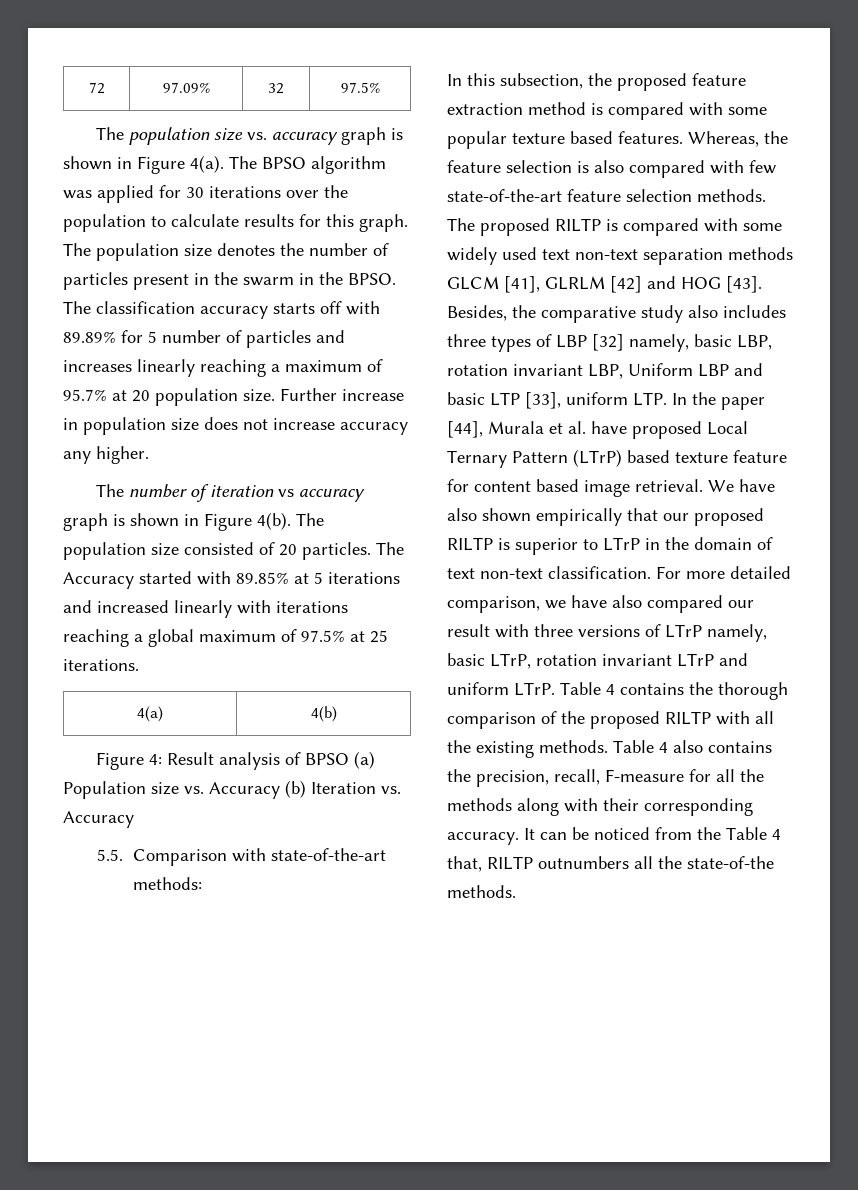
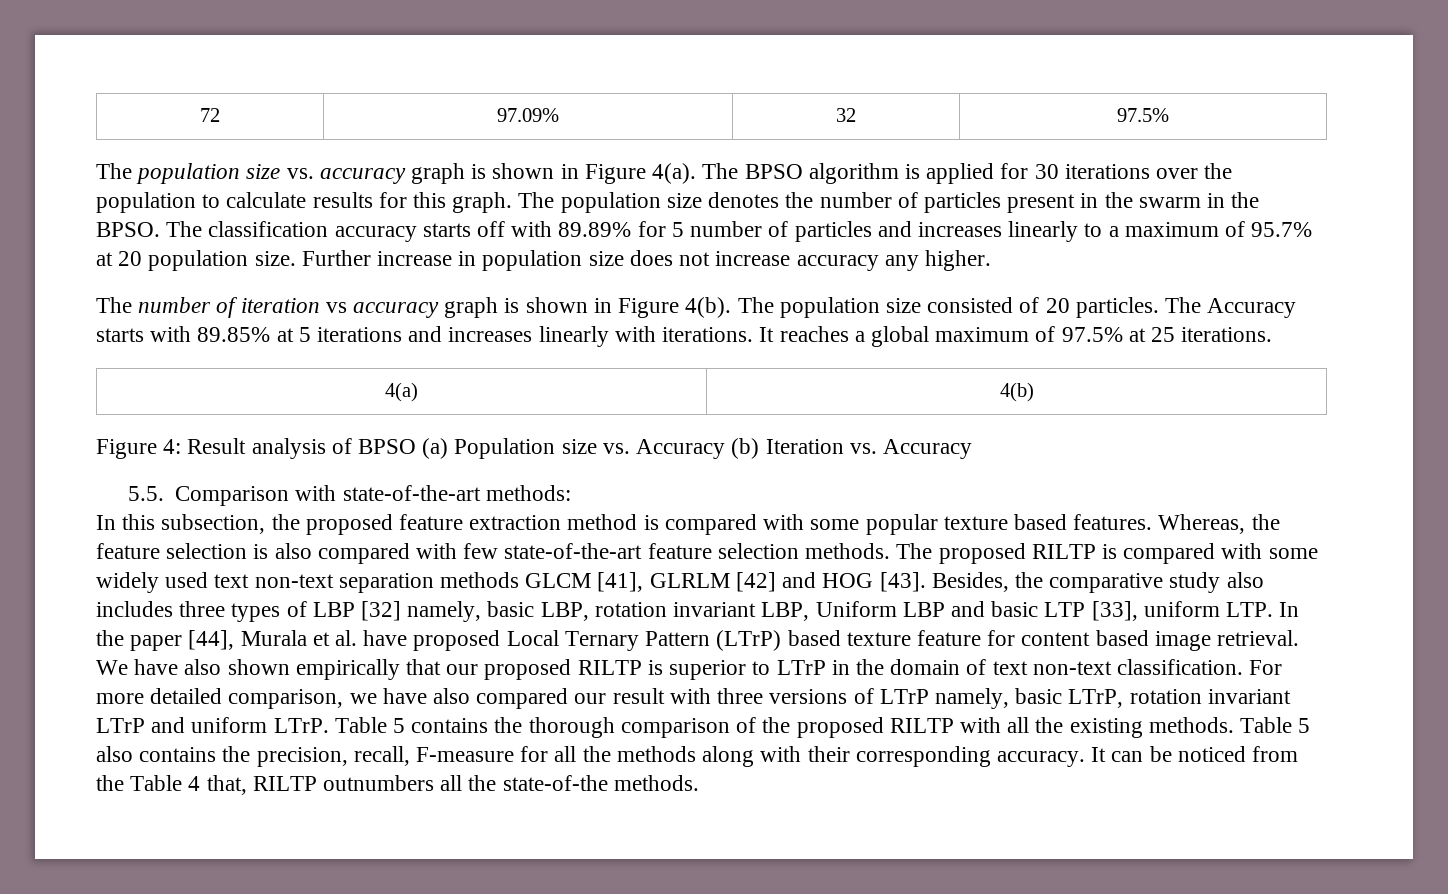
- The BPSO algorithm was applied for 30 iterations over the population to calculate results for this graph.
+ The BPSO algorithm is applied for 30 iterations over the population to calculate results for this graph.
- The classification accuracy starts off with 89.89% for 5 number of particles and increases linearly reaching a maximum of 95.7% at 20 population size.
+ The classification accuracy starts off with 89.89% for 5 number of particles and increases linearly to a maximum of 95.7% at 20 population size.
- The Accuracy started with 89.85% at 5 iterations and increased linearly with iterations reaching a global maximum of 97.5% at 25 iterations.
+ The Accuracy starts with 89.85% at 5 iterations and increases linearly with iterations. It reaches a global maximum of 97.5% at 25 iterations.
- Table 4 contains the thorough comparison of the proposed RILTP with all the existing methods.
+ Table 5 contains the thorough comparison of the proposed RILTP with all the existing methods.
- Table 4 also contains the precision, recall, F-measure for all the methods along with their corresponding accuracy.
+ Table 5 also contains the precision, recall, F-measure for all the methods along with their corresponding accuracy.

